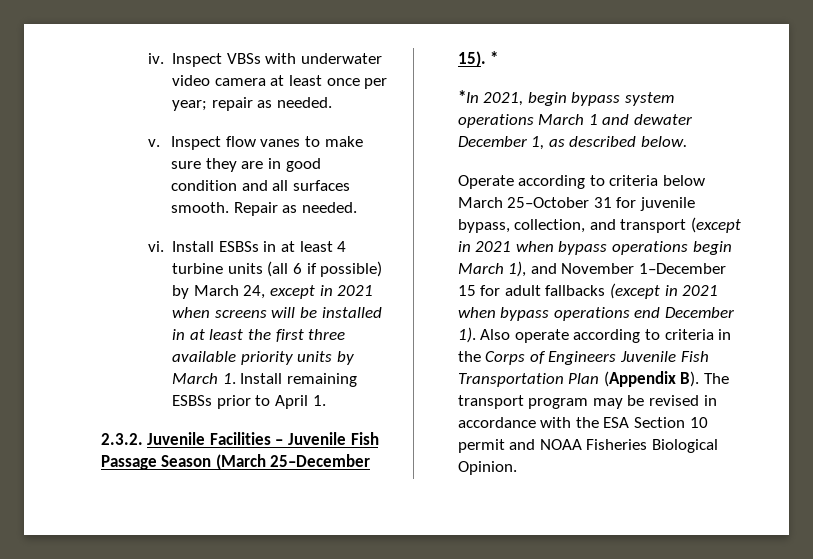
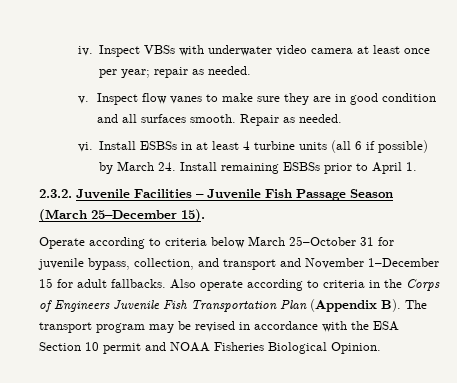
- Install ESBSs in at least 4 turbine units (all 6 if possible) by March 24, except in 2021 when screens will be installed in at least the first three available priority units by March 1. Install remaining ESBSs prior to April 1.
+ Install ESBSs in at least 4 turbine units (all 6 if possible) by March 24. Install remaining ESBSs prior to April 1.
- *
- *In 2021, begin bypass system operations March 1 and dewater December 1, as described below.
- Operate according to criteria below March 25–October 31 for juvenile bypass, collection, and transport (except in 2021 when bypass operations begin March 1), and November 1–December 15 for adult fallbacks (except in 2021 when bypass operations end December 1).
+ Operate according to criteria below March 25–October 31 for juvenile bypass, collection, and transport and November 1–December 15 for adult fallbacks.

